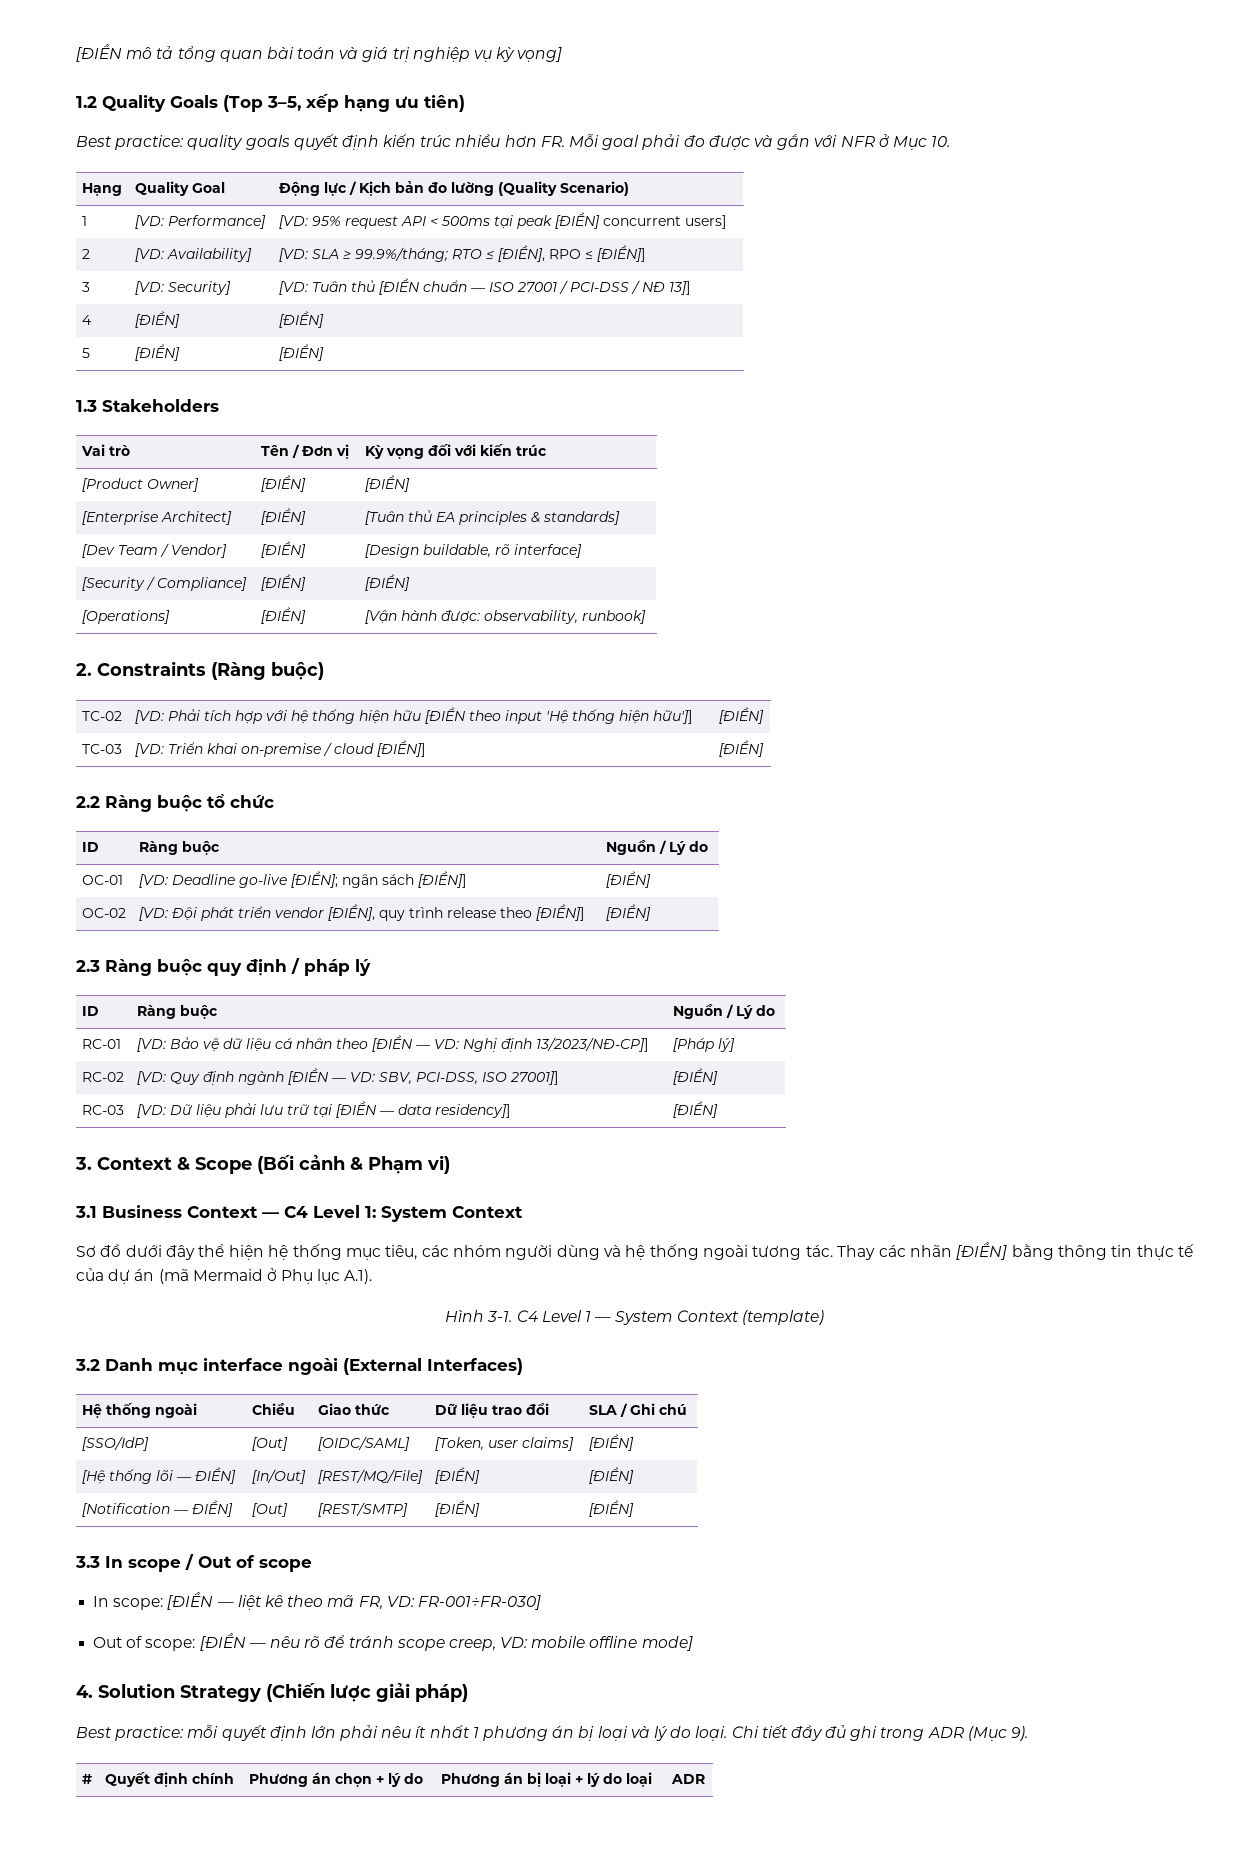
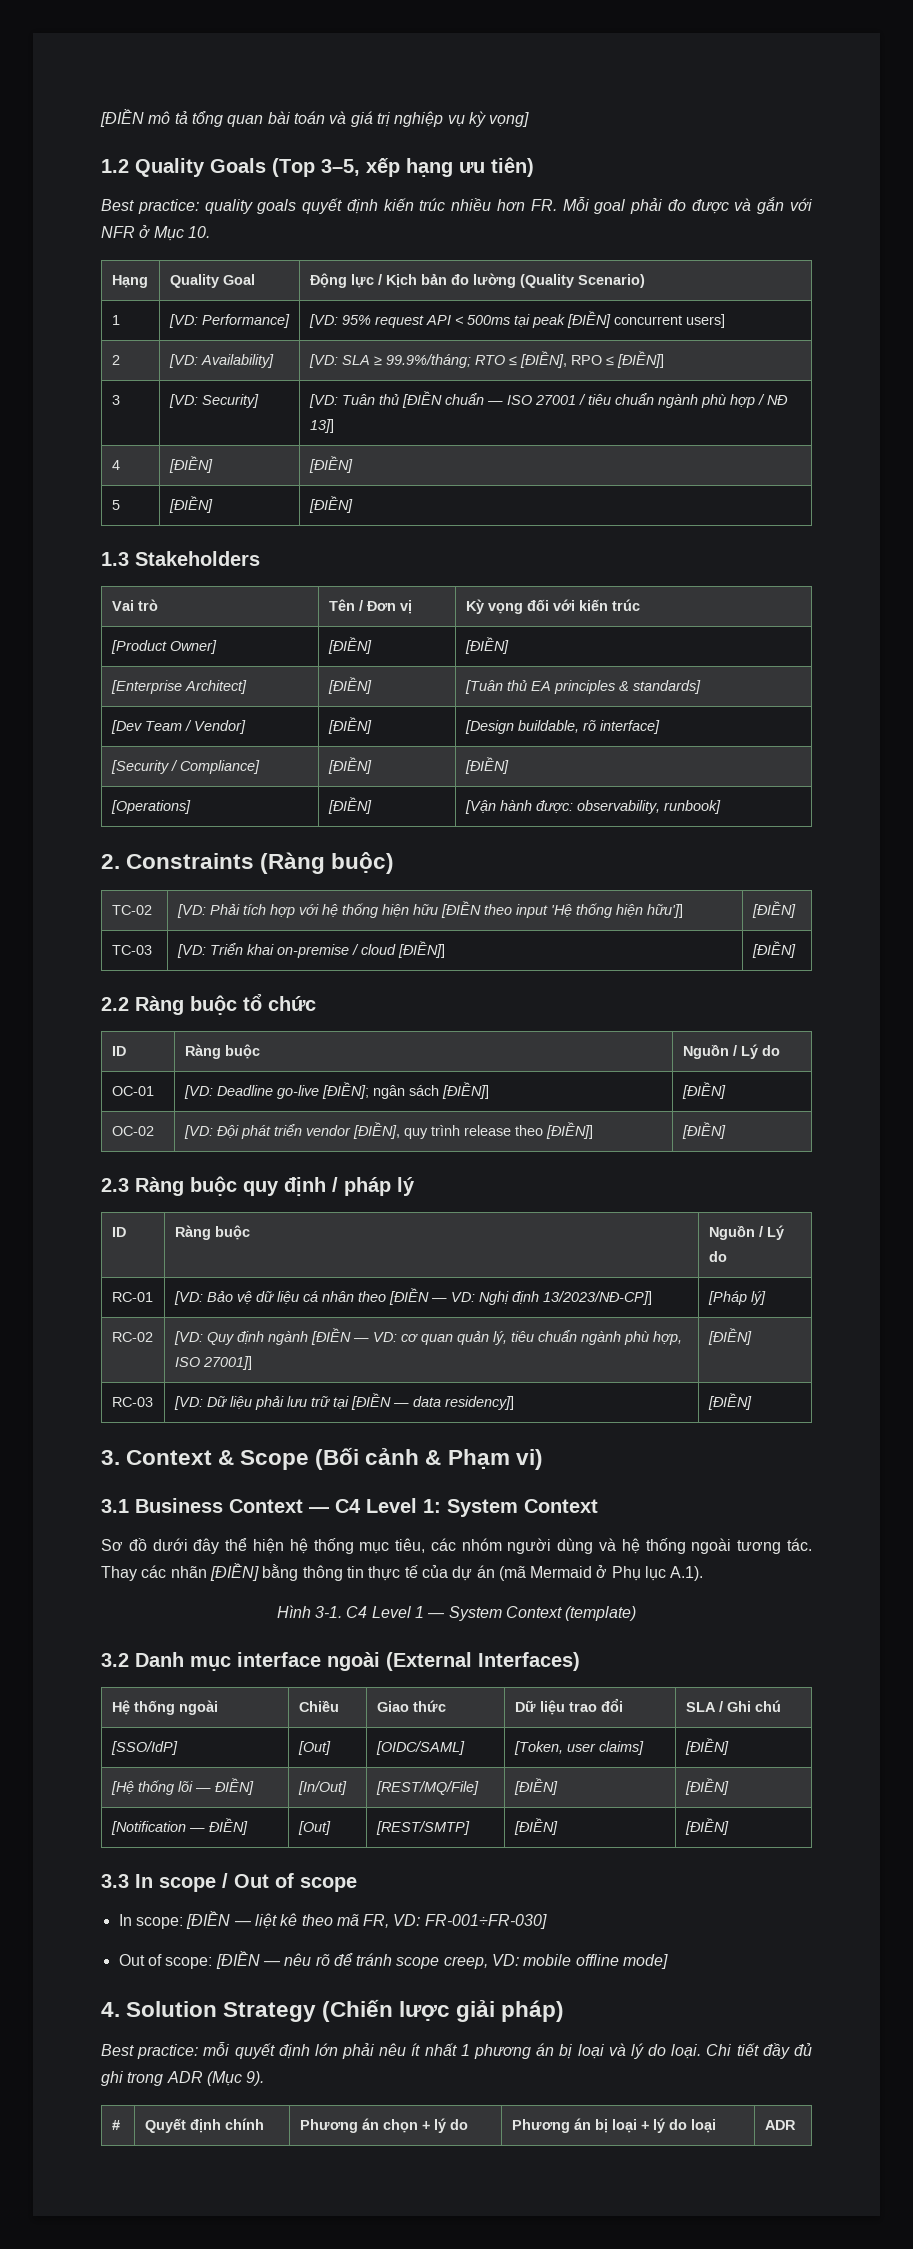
- 3 | [VD: Security] | [VD: Tuân thủ [ĐIỀN chuẩn — ISO 27001 / PCI-DSS / NĐ 13]]
+ 3 | [VD: Security] | [VD: Tuân thủ [ĐIỀN chuẩn — ISO 27001 / tiêu chuẩn ngành phù hợp / NĐ 13]]
- RC-02 | [VD: Quy định ngành [ĐIỀN — VD: SBV, PCI-DSS, ISO 27001]] | [ĐIỀN]
+ RC-02 | [VD: Quy định ngành [ĐIỀN — VD: cơ quan quản lý, tiêu chuẩn ngành phù hợp, ISO 27001]] | [ĐIỀN]

